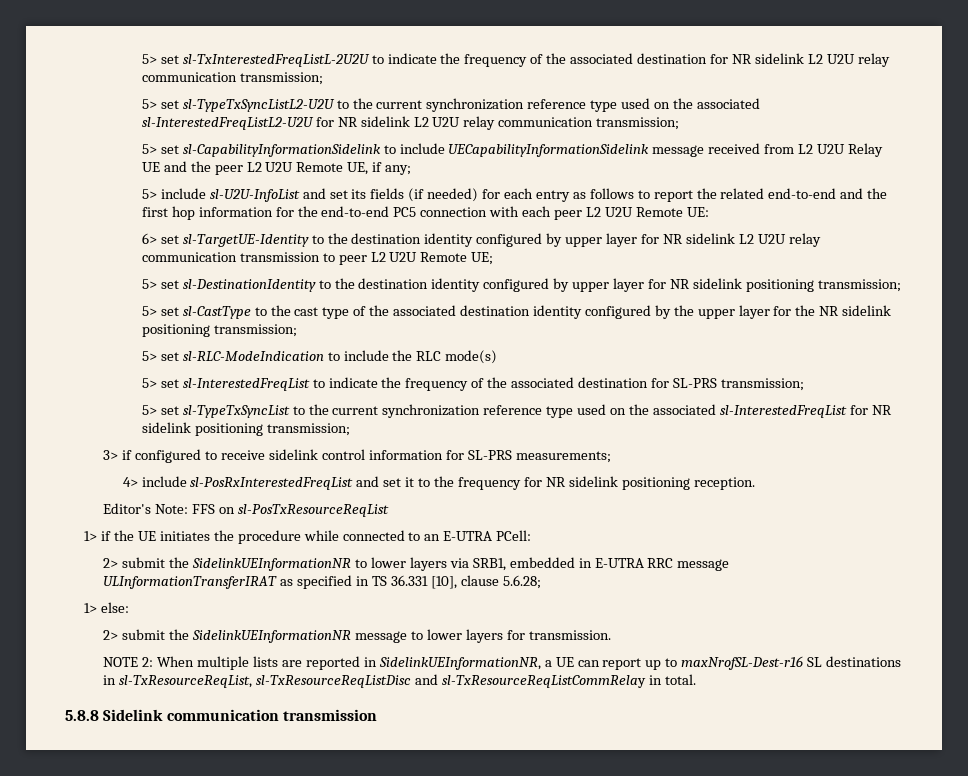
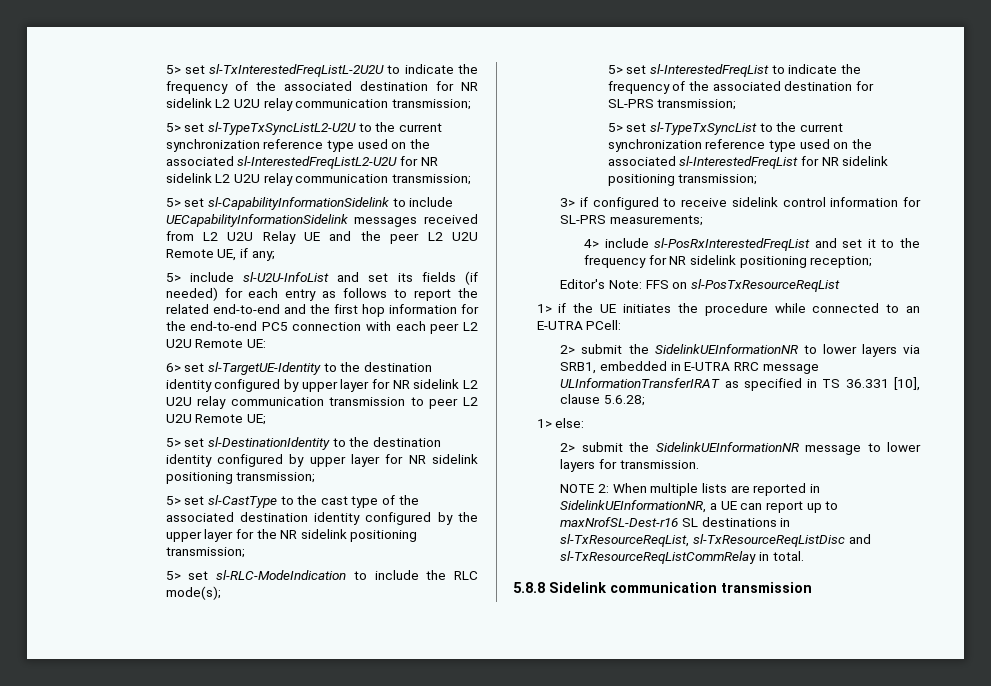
- 5> set sl-CapabilityInformationSidelink to include UECapabilityInformationSidelink message received from L2 U2U Relay UE and the peer L2 U2U Remote UE, if any;
+ 5> set sl-CapabilityInformationSidelink to include UECapabilityInformationSidelink messages received from L2 U2U Relay UE and the peer L2 U2U Remote UE, if any;
- 5> set sl-RLC-ModeIndication to include the RLC mode(s)
+ 5> set sl-RLC-ModeIndication to include the RLC mode(s);
- 4> include sl-PosRxInterestedFreqList and set it to the frequency for NR sidelink positioning reception.
+ 4> include sl-PosRxInterestedFreqList and set it to the frequency for NR sidelink positioning reception;

